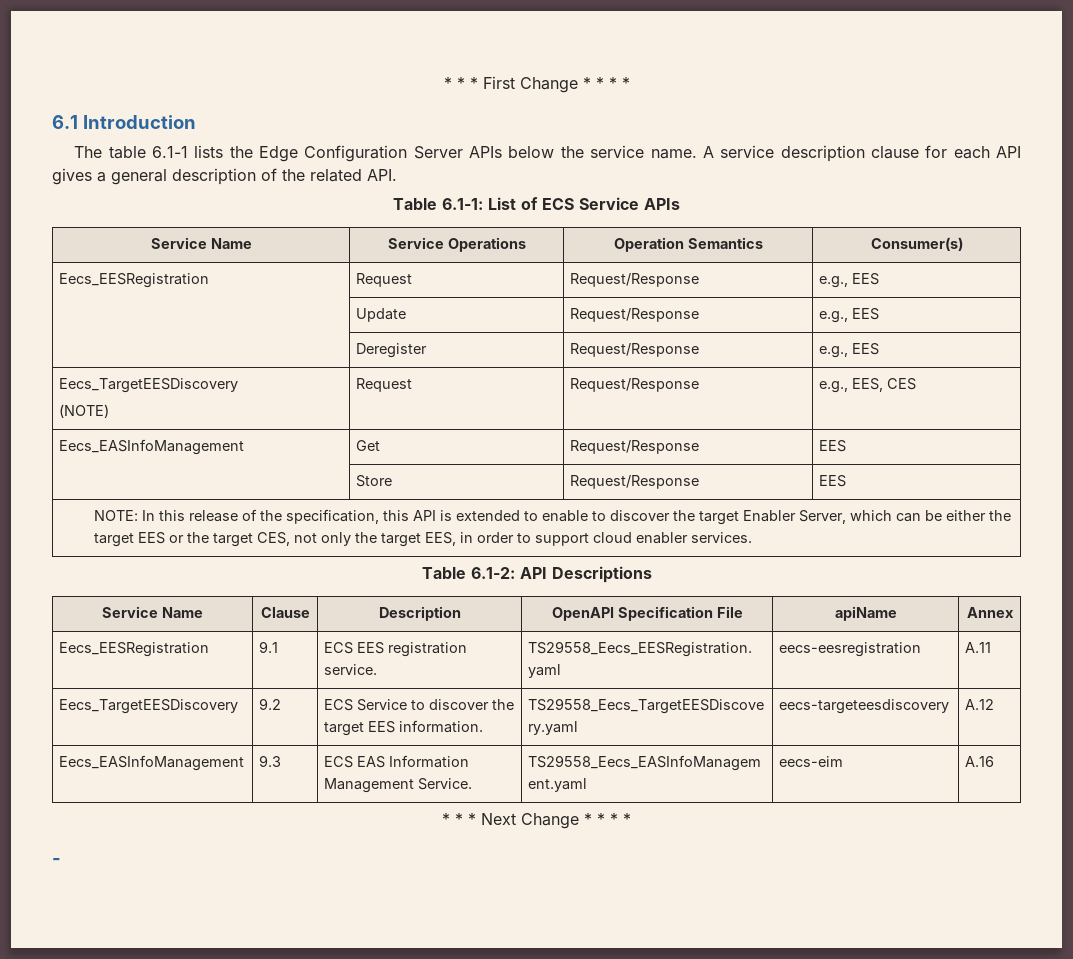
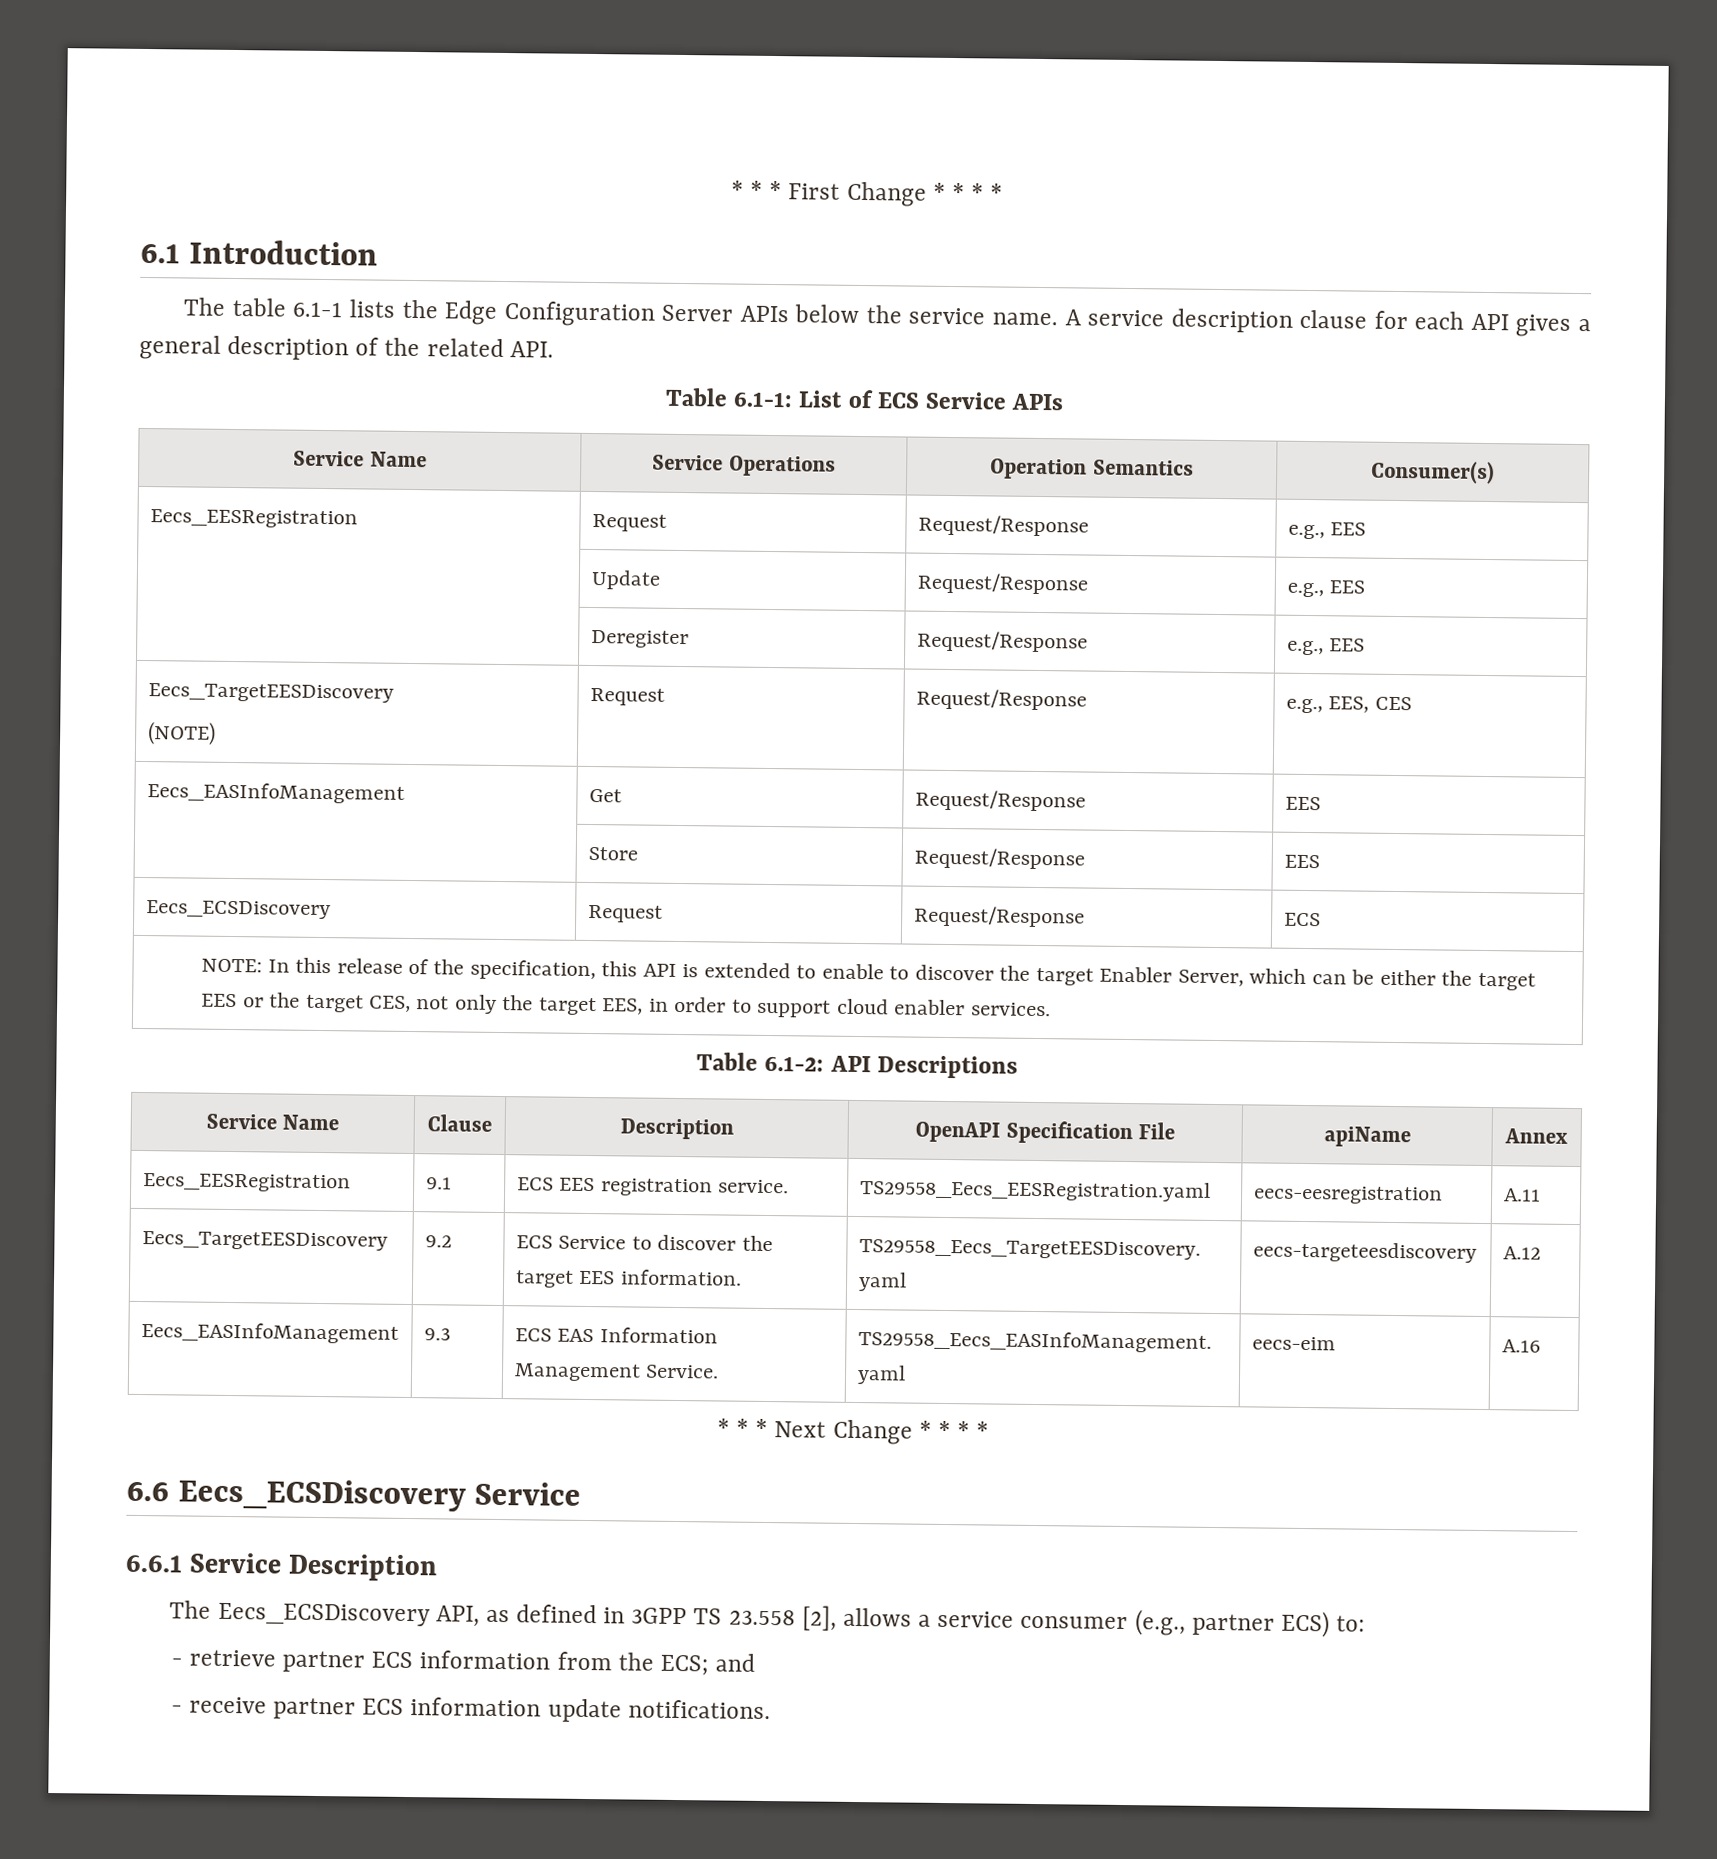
+ Eecs_ECSDiscovery | Request | Request/Response | ECS
- -
+ 6.6 Eecs_ECSDiscovery Service
+ 6.6.1 Service Description
+ The Eecs_ECSDiscovery API, as defined in 3GPP TS 23.558 [2], allows a service consumer (e.g., partner ECS) to:
+ - retrieve partner ECS information from the ECS; and
+ - receive partner ECS information update notifications.

